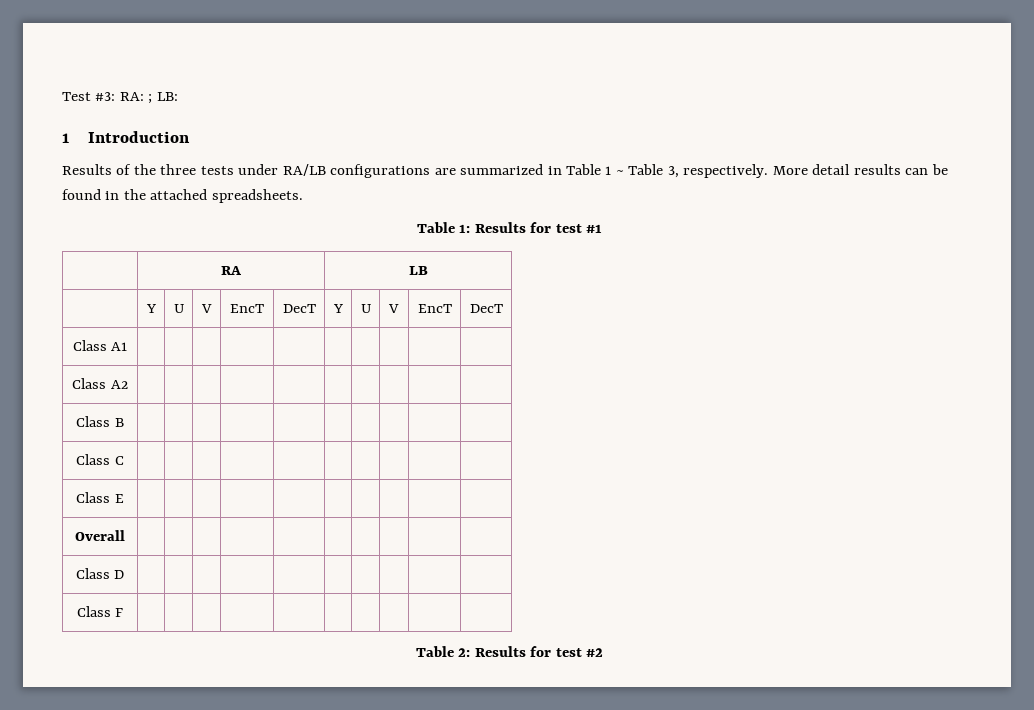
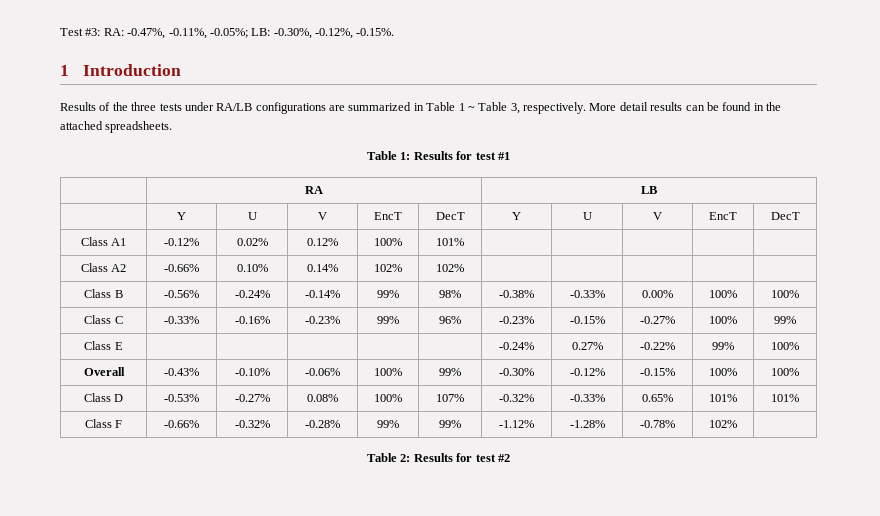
- Test #3: RA: ; LB:
+ Test #3: RA: -0.47%, -0.11%, -0.05%; LB: -0.30%, -0.12%, -0.15%.
- Class A1 | | | | | | | | | |
- Class A2 | | | | | | | | | |
- Class B | | | | | | | | | |
- Class C | | | | | | | | | |
- Class E | | | | | | | | | |
- Overall | | | | | | | | | |
- Class D | | | | | | | | | |
- Class F | | | | | | | | | |
+ Class A1 | -0.12% | 0.02% | 0.12% | 100% | 101% | | | | |
+ Class A2 | -0.66% | 0.10% | 0.14% | 102% | 102% | | | | |
+ Class B | -0.56% | -0.24% | -0.14% | 99% | 98% | -0.38% | -0.33% | 0.00% | 100% | 100%
+ Class C | -0.33% | -0.16% | -0.23% | 99% | 96% | -0.23% | -0.15% | -0.27% | 100% | 99%
+ Class E | | | | | | -0.24% | 0.27% | -0.22% | 99% | 100%
+ Overall | -0.43% | -0.10% | -0.06% | 100% | 99% | -0.30% | -0.12% | -0.15% | 100% | 100%
+ Class D | -0.53% | -0.27% | 0.08% | 100% | 107% | -0.32% | -0.33% | 0.65% | 101% | 101%
+ Class F | -0.66% | -0.32% | -0.28% | 99% | 99% | -1.12% | -1.28% | -0.78% | 102% |

